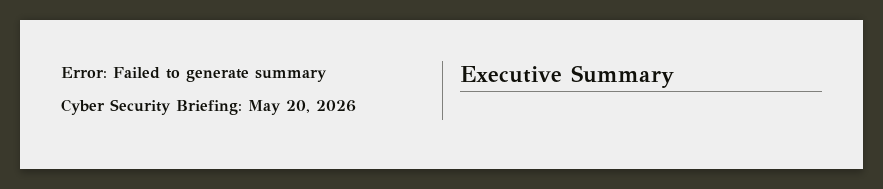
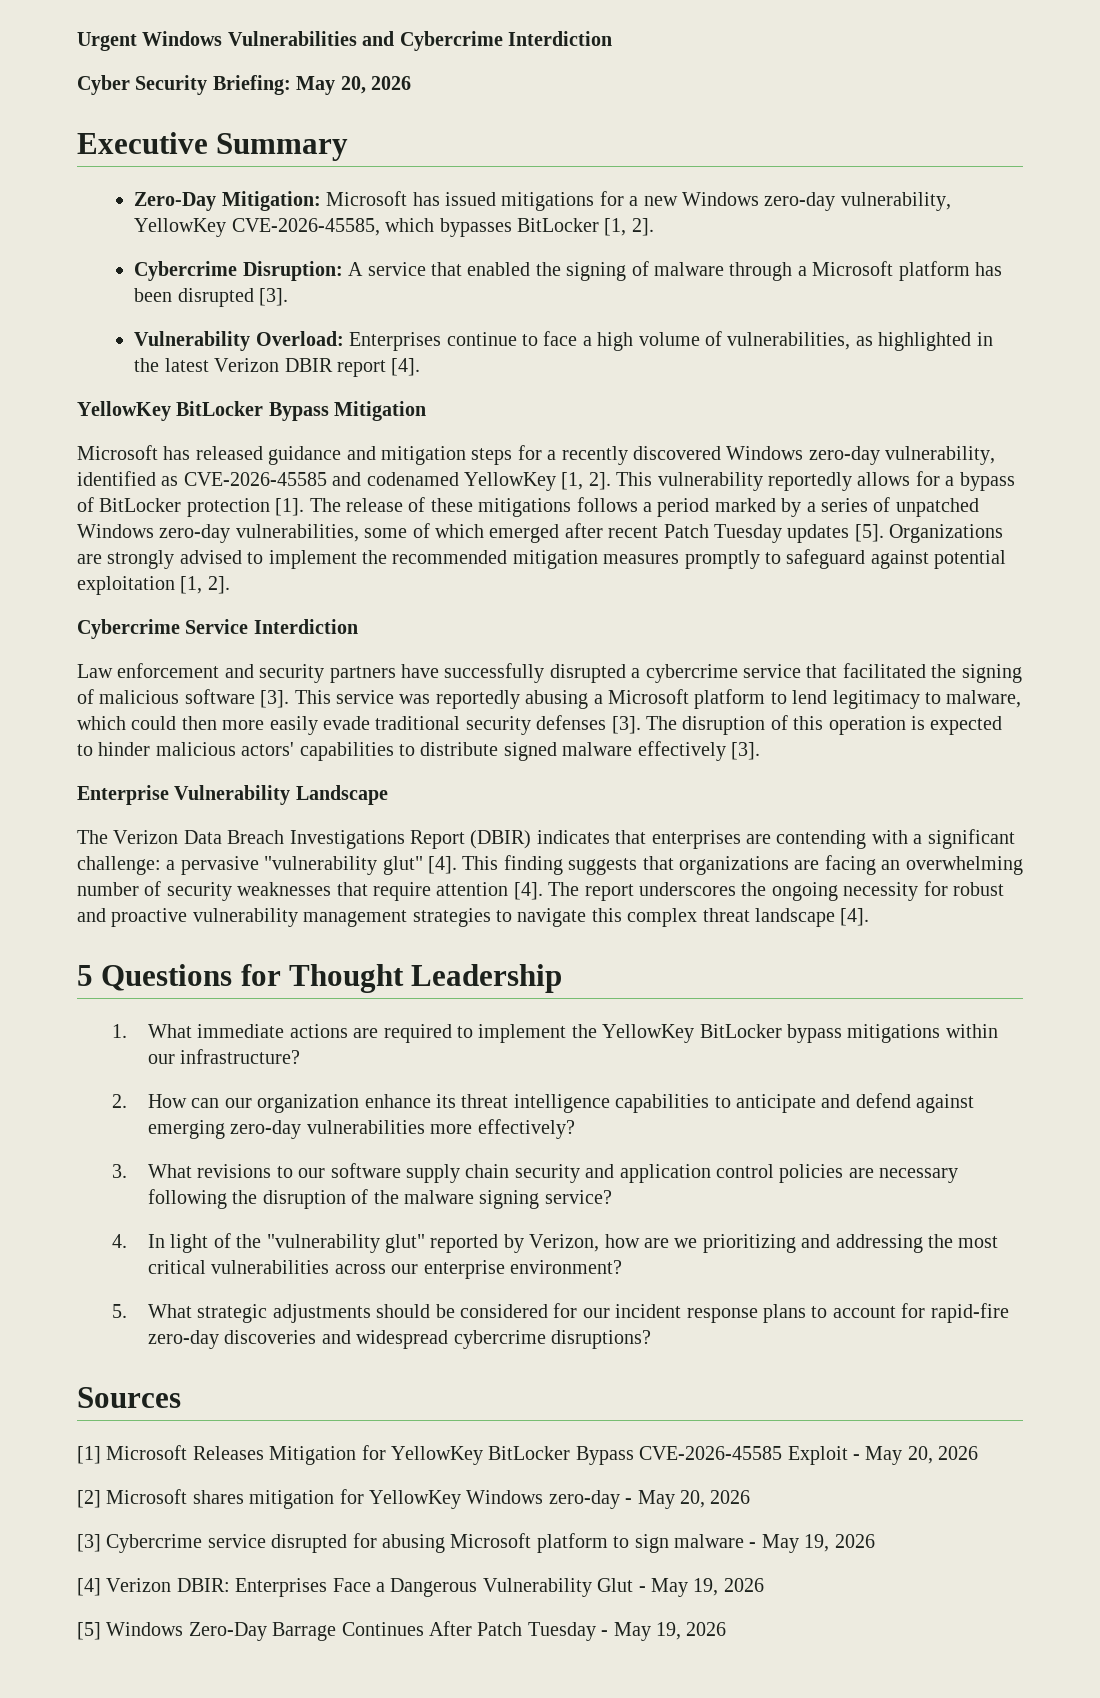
- Error: Failed to generate summary
+ Urgent Windows Vulnerabilities and Cybercrime Interdiction
+ Zero-Day Mitigation: Microsoft has issued mitigations for a new Windows zero-day vulnerability, YellowKey CVE-2026-45585, which bypasses BitLocker [1, 2].
+ Cybercrime Disruption: A service that enabled the signing of malware through a Microsoft platform has been disrupted [3].
+ Vulnerability Overload: Enterprises continue to face a high volume of vulnerabilities, as highlighted in the latest Verizon DBIR report [4].
+ YellowKey BitLocker Bypass Mitigation
+ Microsoft has released guidance and mitigation steps for a recently discovered Windows zero-day vulnerability, identified as CVE-2026-45585 and codenamed YellowKey [1, 2]. This vulnerability reportedly allows for a bypass of BitLocker protection [1]. The release of these mitigations follows a period marked by a series of unpatched Windows zero-day vulnerabilities, some of which emerged after recent Patch Tuesday updates [5]. Organizations are strongly advised to implement the recommended mitigation measures promptly to safeguard against potential exploitation [1, 2].
+ Cybercrime Service Interdiction
+ Law enforcement and security partners have successfully disrupted a cybercrime service that facilitated the signing of malicious software [3]. This service was reportedly abusing a Microsoft platform to lend legitimacy to malware, which could then more easily evade traditional security defenses [3]. The disruption of this operation is expected to hinder malicious actors' capabilities to distribute signed malware effectively [3].
+ Enterprise Vulnerability Landscape
+ The Verizon Data Breach Investigations Report (DBIR) indicates that enterprises are contending with a significant challenge: a pervasive "vulnerability glut" [4]. This finding suggests that organizations are facing an overwhelming number of security weaknesses that require attention [4]. The report underscores the ongoing necessity for robust and proactive vulnerability management strategies to navigate this complex threat landscape [4].
+ 5 Questions for Thought Leadership
+ 1. What immediate actions are required to implement the YellowKey BitLocker bypass mitigations within our infrastructure?
+ 2. How can our organization enhance its threat intelligence capabilities to anticipate and defend against emerging zero-day vulnerabilities more effectively?
+ 3. What revisions to our software supply chain security and application control policies are necessary following the disruption of the malware signing service?
+ 4. In light of the "vulnerability glut" reported by Verizon, how are we prioritizing and addressing the most critical vulnerabilities across our enterprise environment?
+ 5. What strategic adjustments should be considered for our incident response plans to account for rapid-fire zero-day discoveries and widespread cybercrime disruptions?
+ Sources
+ [1] Microsoft Releases Mitigation for YellowKey BitLocker Bypass CVE-2026-45585 Exploit - May 20, 2026
+ [2] Microsoft shares mitigation for YellowKey Windows zero-day - May 20, 2026
+ [3] Cybercrime service disrupted for abusing Microsoft platform to sign malware - May 19, 2026
+ [4] Verizon DBIR: Enterprises Face a Dangerous Vulnerability Glut - May 19, 2026
+ [5] Windows Zero-Day Barrage Continues After Patch Tuesday - May 19, 2026

